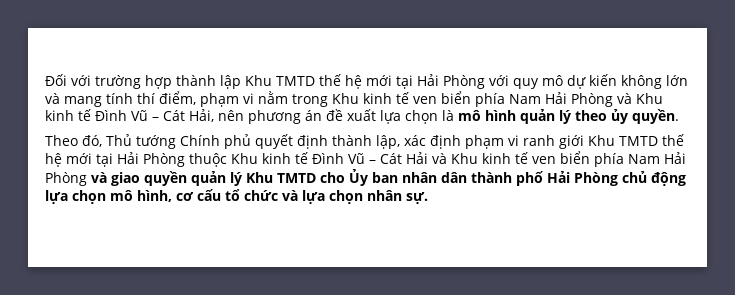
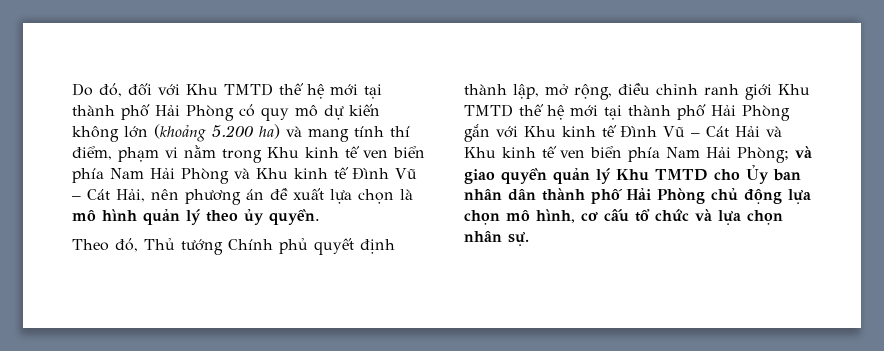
- Đối với trường hợp thành lập Khu TMTD thế hệ mới tại Hải Phòng với quy mô dự kiến không lớn và mang tính thí điểm, phạm vi nằm trong Khu kinh tế ven biển phía Nam Hải Phòng và Khu kinh tế Đình Vũ – Cát Hải, nên phương án đề xuất lựa chọn là mô hình quản lý theo ủy quyền.
+ Do đó, đối với Khu TMTD thế hệ mới tại thành phố Hải Phòng có quy mô dự kiến không lớn (khoảng 5.200 ha) và mang tính thí điểm, phạm vi nằm trong Khu kinh tế ven biển phía Nam Hải Phòng và Khu kinh tế Đình Vũ – Cát Hải, nên phương án đề xuất lựa chọn là mô hình quản lý theo ủy quyền.
- Theo đó, Thủ tướng Chính phủ quyết định thành lập, xác định phạm vi ranh giới Khu TMTD thế hệ mới tại Hải Phòng thuộc Khu kinh tế Đình Vũ – Cát Hải và Khu kinh tế ven biển phía Nam Hải Phòng và giao quyền quản lý Khu TMTD cho Ủy ban nhân dân thành phố Hải Phòng chủ động lựa chọn mô hình, cơ cấu tổ chức và lựa chọn nhân sự.
+ Theo đó, Thủ tướng Chính phủ quyết định thành lập, mở rộng, điều chỉnh ranh giới Khu TMTD thế hệ mới tại thành phố Hải Phòng gắn với Khu kinh tế Đình Vũ – Cát Hải và Khu kinh tế ven biển phía Nam Hải Phòng; và giao quyền quản lý Khu TMTD cho Ủy ban nhân dân thành phố Hải Phòng chủ động lựa chọn mô hình, cơ cấu tổ chức và lựa chọn nhân sự.

